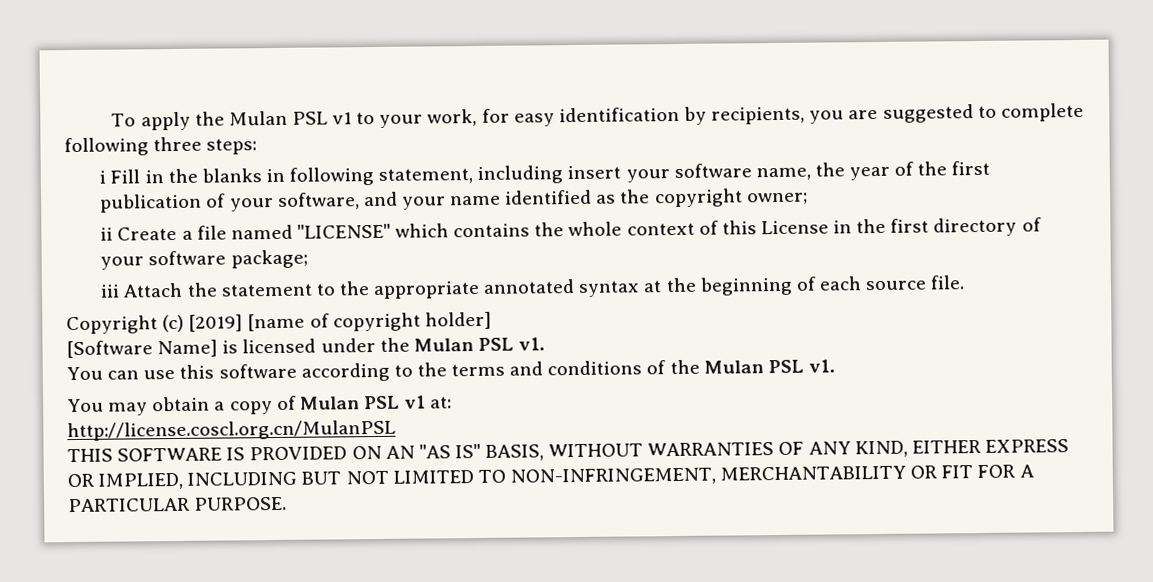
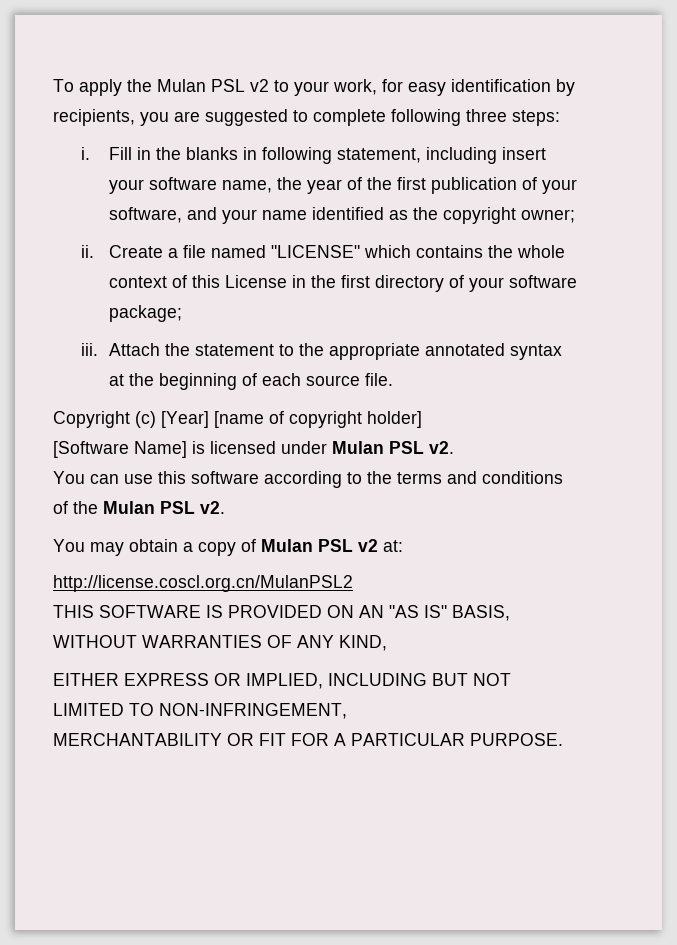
- To apply the Mulan PSL v1 to your work, for easy identification by recipients, you are suggested to complete following three steps:
+ To apply the Mulan PSL v2 to your work, for easy identification by recipients, you are suggested to complete following three steps:
- i Fill in the blanks in following statement, including insert your software name, the year of the first publication of your software, and your name identified as the copyright owner;
+ i. Fill in the blanks in following statement, including insert your software name, the year of the first publication of your software, and your name identified as the copyright owner;
- ii Create a file named "LICENSE" which contains the whole context of this License in the first directory of your software package;
+ ii. Create a file named "LICENSE" which contains the whole context of this License in the first directory of your software package;
- iii Attach the statement to the appropriate annotated syntax at the beginning of each source file.
+ iii. Attach the statement to the appropriate annotated syntax at the beginning of each source file.
- Copyright (c) [2019] [name of copyright holder]
+ Copyright (c) [Year] [name of copyright holder]
- [Software Name] is licensed under the Mulan PSL v1.
+ [Software Name] is licensed under Mulan PSL v2.
- You can use this software according to the terms and conditions of the Mulan PSL v1.
+ You can use this software according to the terms and conditions of the Mulan PSL v2.
- You may obtain a copy of Mulan PSL v1 at:
+ You may obtain a copy of Mulan PSL v2 at:
- http://license.coscl.org.cn/MulanPSL
+ http://license.coscl.org.cn/MulanPSL2
- THIS SOFTWARE IS PROVIDED ON AN "AS IS" BASIS, WITHOUT WARRANTIES OF ANY KIND, EITHER EXPRESS OR IMPLIED, INCLUDING BUT NOT LIMITED TO NON-INFRINGEMENT, MERCHANTABILITY OR FIT FOR A PARTICULAR PURPOSE.
+ THIS SOFTWARE IS PROVIDED ON AN "AS IS" BASIS, WITHOUT WARRANTIES OF ANY KIND,
+ EITHER EXPRESS OR IMPLIED, INCLUDING BUT NOT LIMITED TO NON-INFRINGEMENT,
+ MERCHANTABILITY OR FIT FOR A PARTICULAR PURPOSE.

